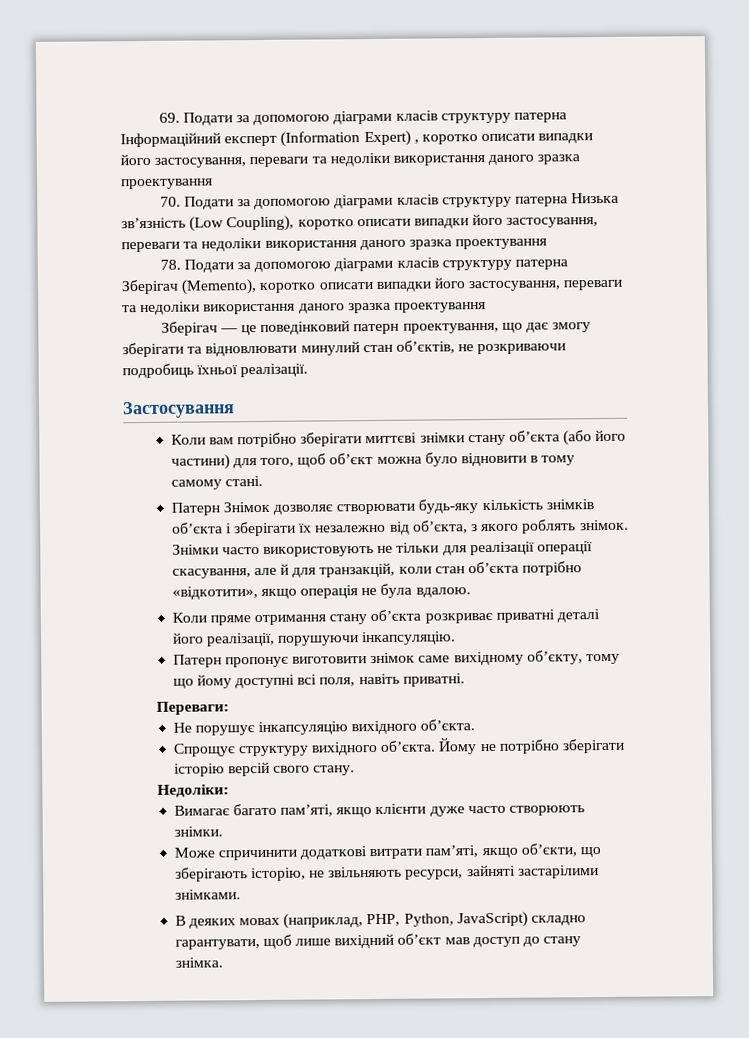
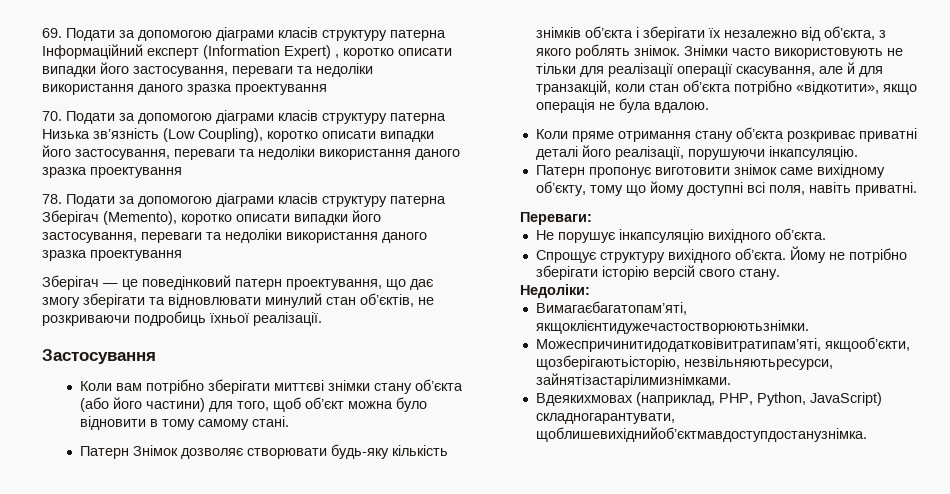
- Вимагає багато пам’яті, якщо клієнти дуже часто створюють знімки.
- Може спричинити додаткові витрати пам’яті, якщо об’єкти, що зберігають історію, не звільняють ресурси, зайняті застарілими знімками.
- В деяких мовах (наприклад, PHP, Python, JavaScript) складно гарантувати, щоб лише вихідний об’єкт мав доступ до стану знімка.
+ Вимагаєбагатопам’яті, якщоклієнтидужечастостворюютьзнімки.
+ Можеспричинитидодатковівитратипам’яті, якщооб’єкти, щозберігаютьісторію, незвільняютьресурси, зайнятізастарілимизнімками.
+ Вдеякихмовах (наприклад, PHP, Python, JavaScript) складногарантувати, щоблишевихіднийоб’єктмавдоступдостанузнімка.

